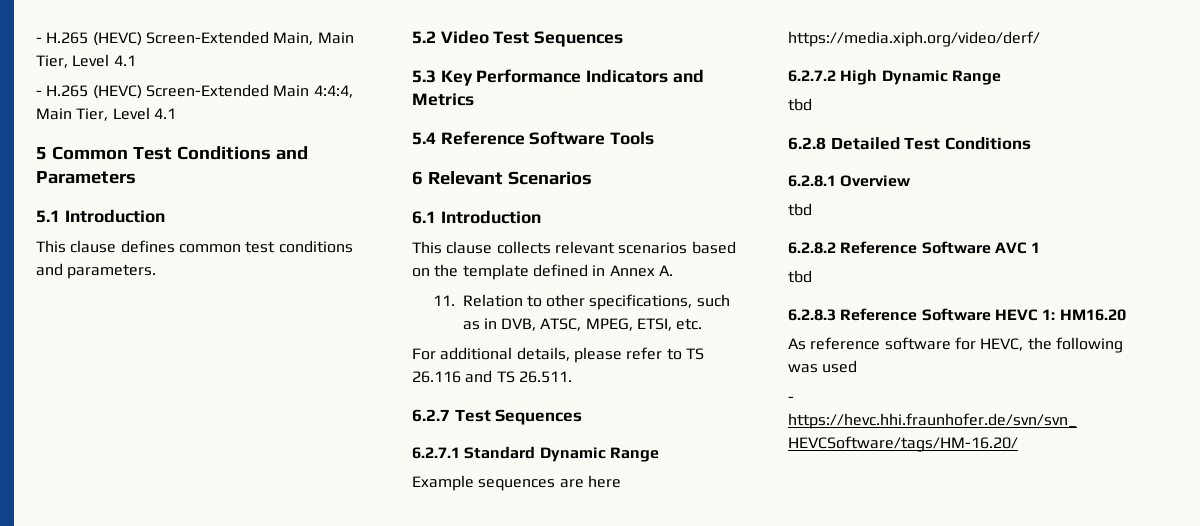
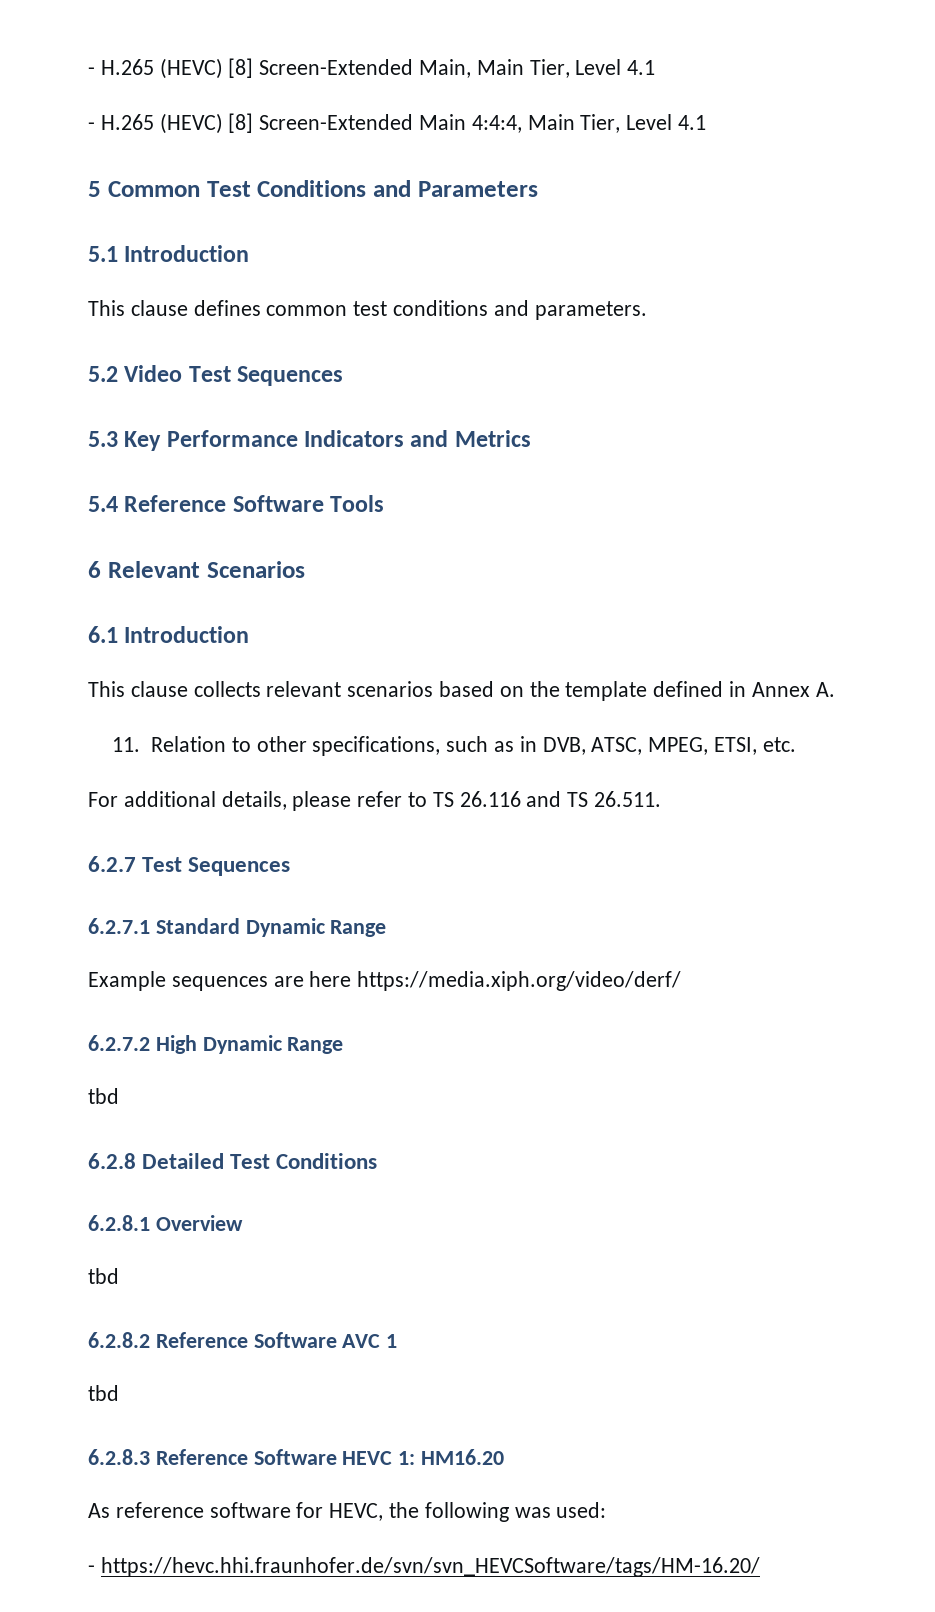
- - H.265 (HEVC) Screen-Extended Main, Main Tier, Level 4.1
+ - H.265 (HEVC) [8] Screen-Extended Main, Main Tier, Level 4.1
- - H.265 (HEVC) Screen-Extended Main 4:4:4, Main Tier, Level 4.1
+ - H.265 (HEVC) [8] Screen-Extended Main 4:4:4, Main Tier, Level 4.1
- As reference software for HEVC, the following was used
+ As reference software for HEVC, the following was used:

